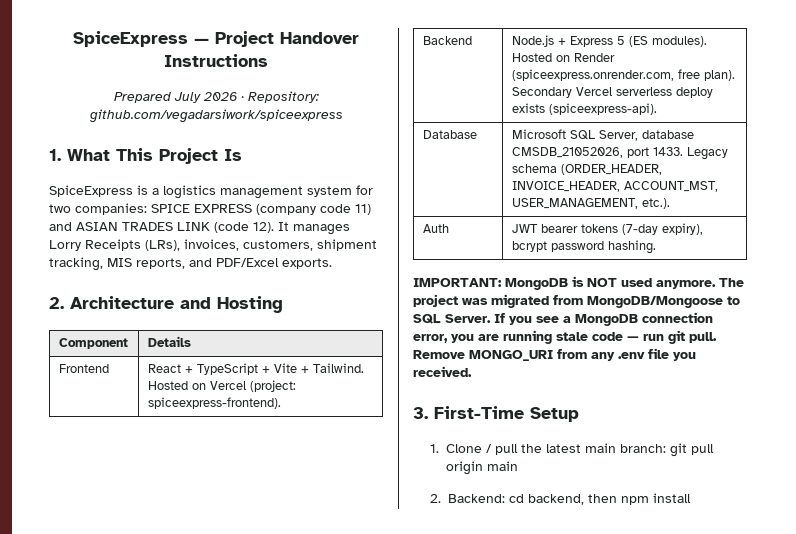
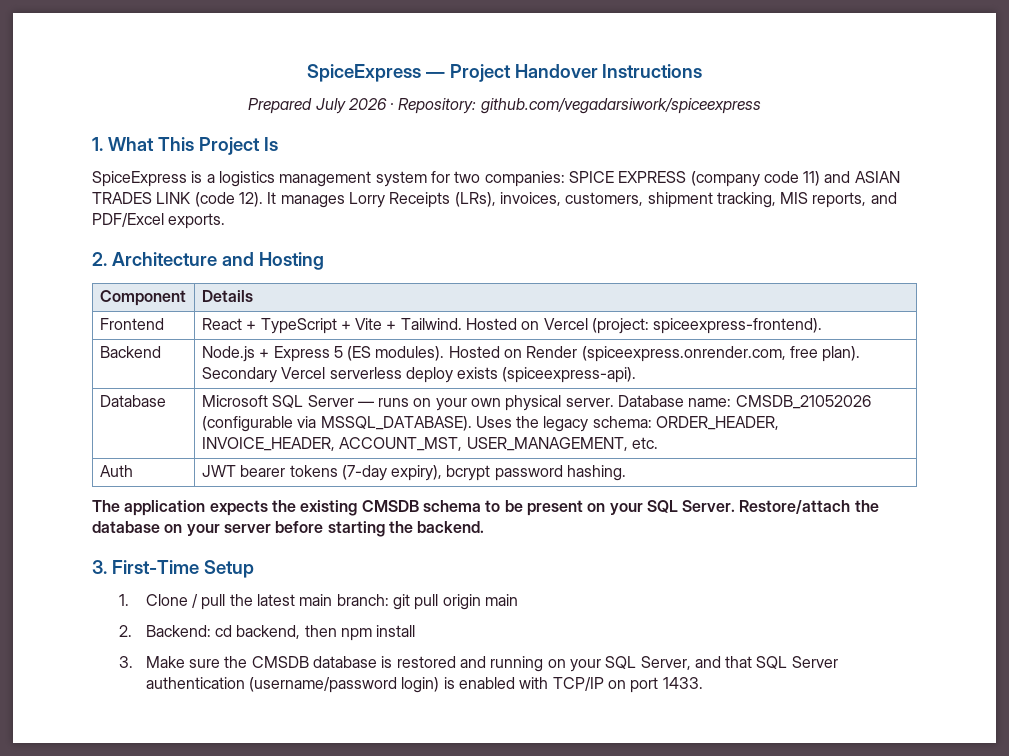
- Database | Microsoft SQL Server, database CMSDB_21052026, port 1433. Legacy schema (ORDER_HEADER, INVOICE_HEADER, ACCOUNT_MST, USER_MANAGEMENT, etc.).
+ Database | Microsoft SQL Server — runs on your own physical server. Database name: CMSDB_21052026 (configurable via MSSQL_DATABASE). Uses the legacy schema: ORDER_HEADER, INVOICE_HEADER, ACCOUNT_MST, USER_MANAGEMENT, etc.
- IMPORTANT: MongoDB is NOT used anymore. The project was migrated from MongoDB/Mongoose to SQL Server. If you see a MongoDB connection error, you are running stale code — run git pull. Remove MONGO_URI from any .env file you received.
+ The application expects the existing CMSDB schema to be present on your SQL Server. Restore/attach the database on your server before starting the backend.
+ 3. Make sure the CMSDB database is restored and running on your SQL Server, and that SQL Server authentication (username/password login) is enabled with TCP/IP on port 1433.

